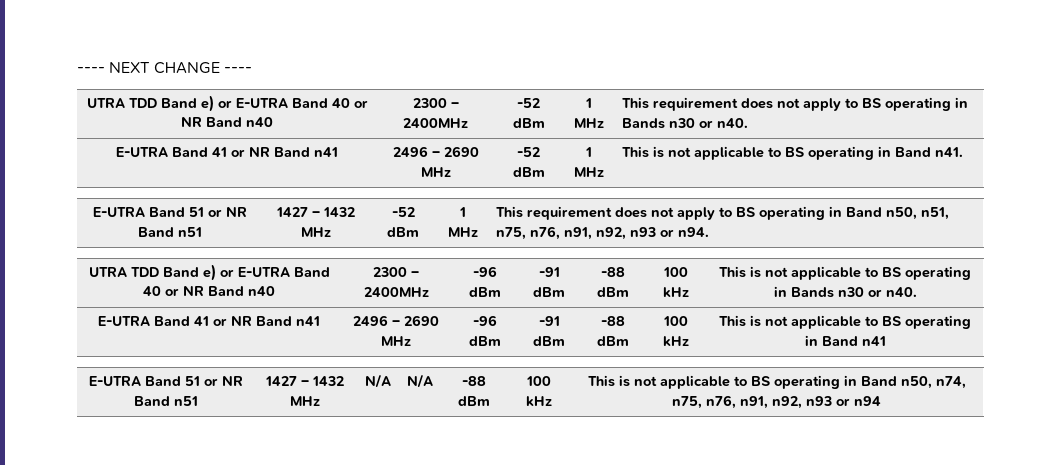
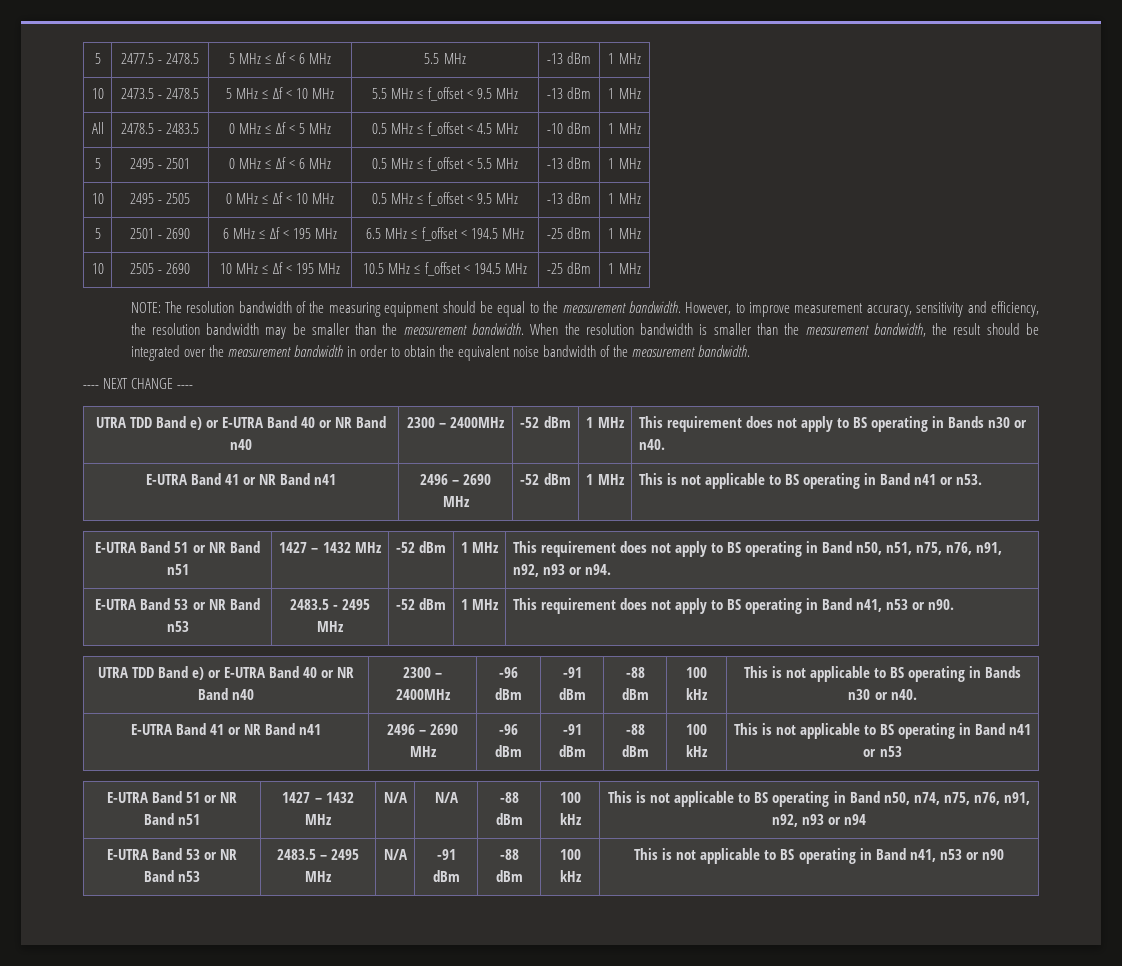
+ 5 | 2477.5 - 2478.5 | 5 MHz ≤ Δf < 6 MHz | 5.5 MHz | -13 dBm | 1 MHz
+ 10 | 2473.5 - 2478.5 | 5 MHz ≤ Δf < 10 MHz | 5.5 MHz ≤ f_offset < 9.5 MHz | -13 dBm | 1 MHz
+ All | 2478.5 - 2483.5 | 0 MHz ≤ Δf < 5 MHz | 0.5 MHz ≤ f_offset < 4.5 MHz | -10 dBm | 1 MHz
+ 5 | 2495 - 2501 | 0 MHz ≤ Δf < 6 MHz | 0.5 MHz ≤ f_offset < 5.5 MHz | -13 dBm | 1 MHz
+ 10 | 2495 - 2505 | 0 MHz ≤ Δf < 10 MHz | 0.5 MHz ≤ f_offset < 9.5 MHz | -13 dBm | 1 MHz
+ 5 | 2501 - 2690 | 6 MHz ≤ Δf < 195 MHz | 6.5 MHz ≤ f_offset < 194.5 MHz | -25 dBm | 1 MHz
+ 10 | 2505 - 2690 | 10 MHz ≤ Δf < 195 MHz | 10.5 MHz ≤ f_offset < 194.5 MHz | -25 dBm | 1 MHz
+ NOTE: The resolution bandwidth of the measuring equipment should be equal to the measurement bandwidth. However, to improve measurement accuracy, sensitivity and efficiency, the resolution bandwidth may be smaller than the measurement bandwidth. When the resolution bandwidth is smaller than the measurement bandwidth, the result should be integrated over the measurement bandwidth in order to obtain the equivalent noise bandwidth of the measurement bandwidth.
- E-UTRA Band 41 or NR Band n41 | 2496 – 2690 MHz | -52 dBm | 1 MHz | This is not applicable to BS operating in Band n41.
+ E-UTRA Band 41 or NR Band n41 | 2496 – 2690 MHz | -52 dBm | 1 MHz | This is not applicable to BS operating in Band n41 or n53.
+ E-UTRA Band 53 or NR Band n53 | 2483.5 - 2495 MHz | -52 dBm | 1 MHz | This requirement does not apply to BS operating in Band n41, n53 or n90.
- E-UTRA Band 41 or NR Band n41 | 2496 – 2690 MHz | -96 dBm | -91 dBm | -88 dBm | 100 kHz | This is not applicable to BS operating in Band n41
+ E-UTRA Band 41 or NR Band n41 | 2496 – 2690 MHz | -96 dBm | -91 dBm | -88 dBm | 100 kHz | This is not applicable to BS operating in Band n41 or n53
+ E-UTRA Band 53 or NR Band n53 | 2483.5 – 2495 MHz | N/A | -91 dBm | -88 dBm | 100 kHz | This is not applicable to BS operating in Band n41, n53 or n90

